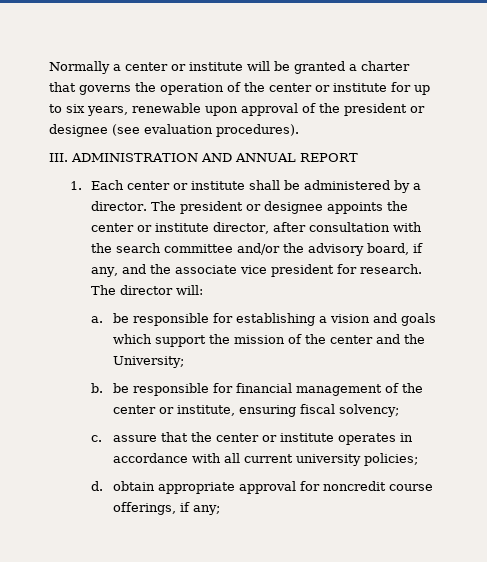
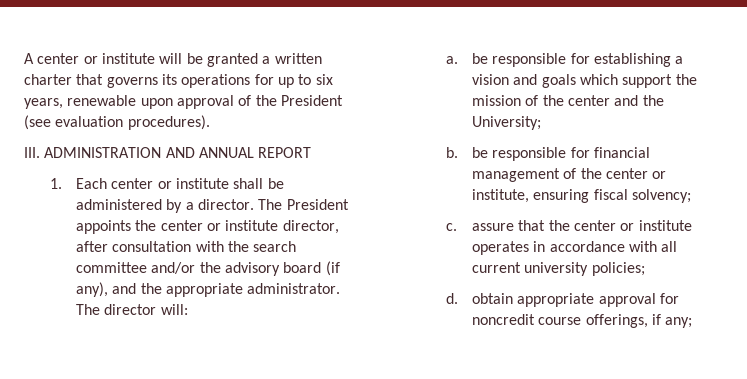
- Normally a center or institute will be granted a charter that governs the operation of the center or institute for up to six years, renewable upon approval of the president or designee (see evaluation procedures).
+ A center or institute will be granted a written charter that governs its operations for up to six years, renewable upon approval of the President (see evaluation procedures).
- The president or designee appoints the center or institute director, after consultation with the search committee and/or the advisory board, if any, and the associate vice president for research.
+ The President appoints the center or institute director, after consultation with the search committee and/or the advisory board (if any), and the appropriate administrator.

